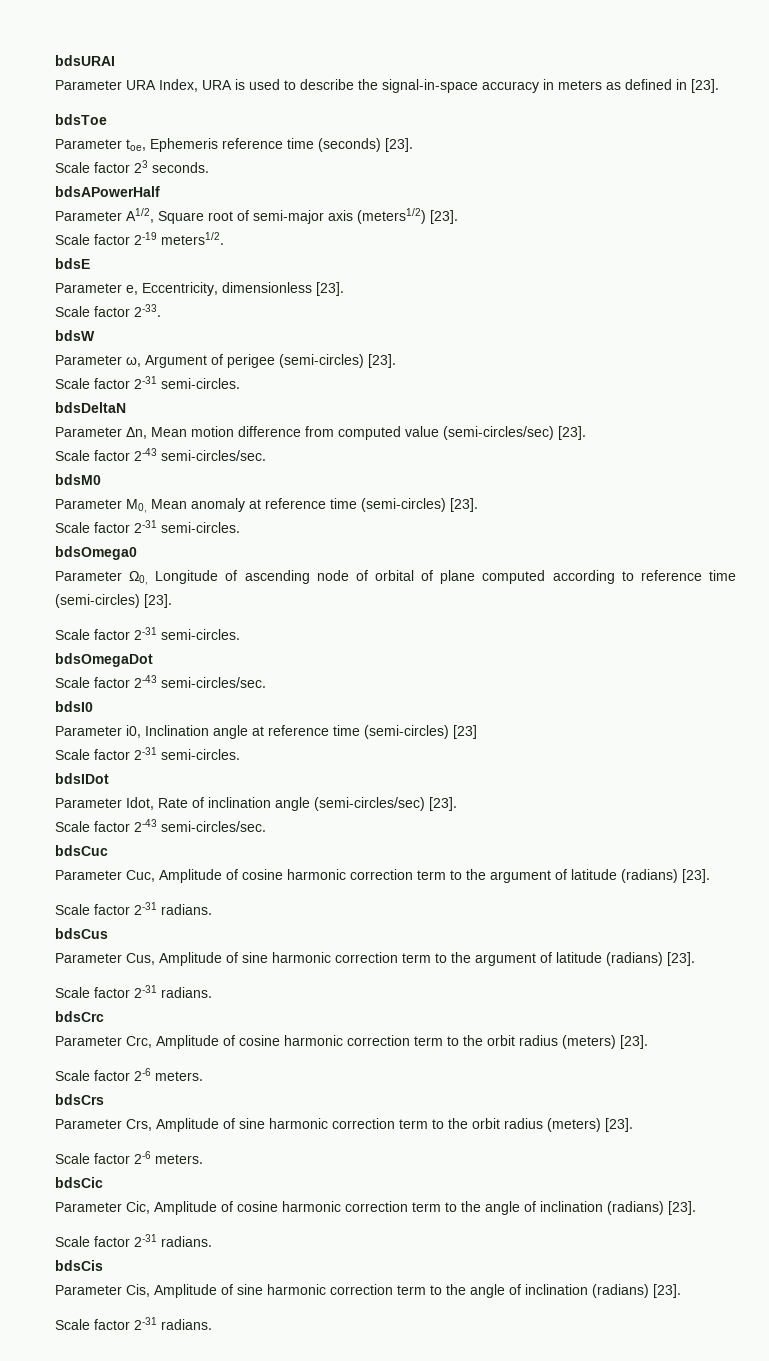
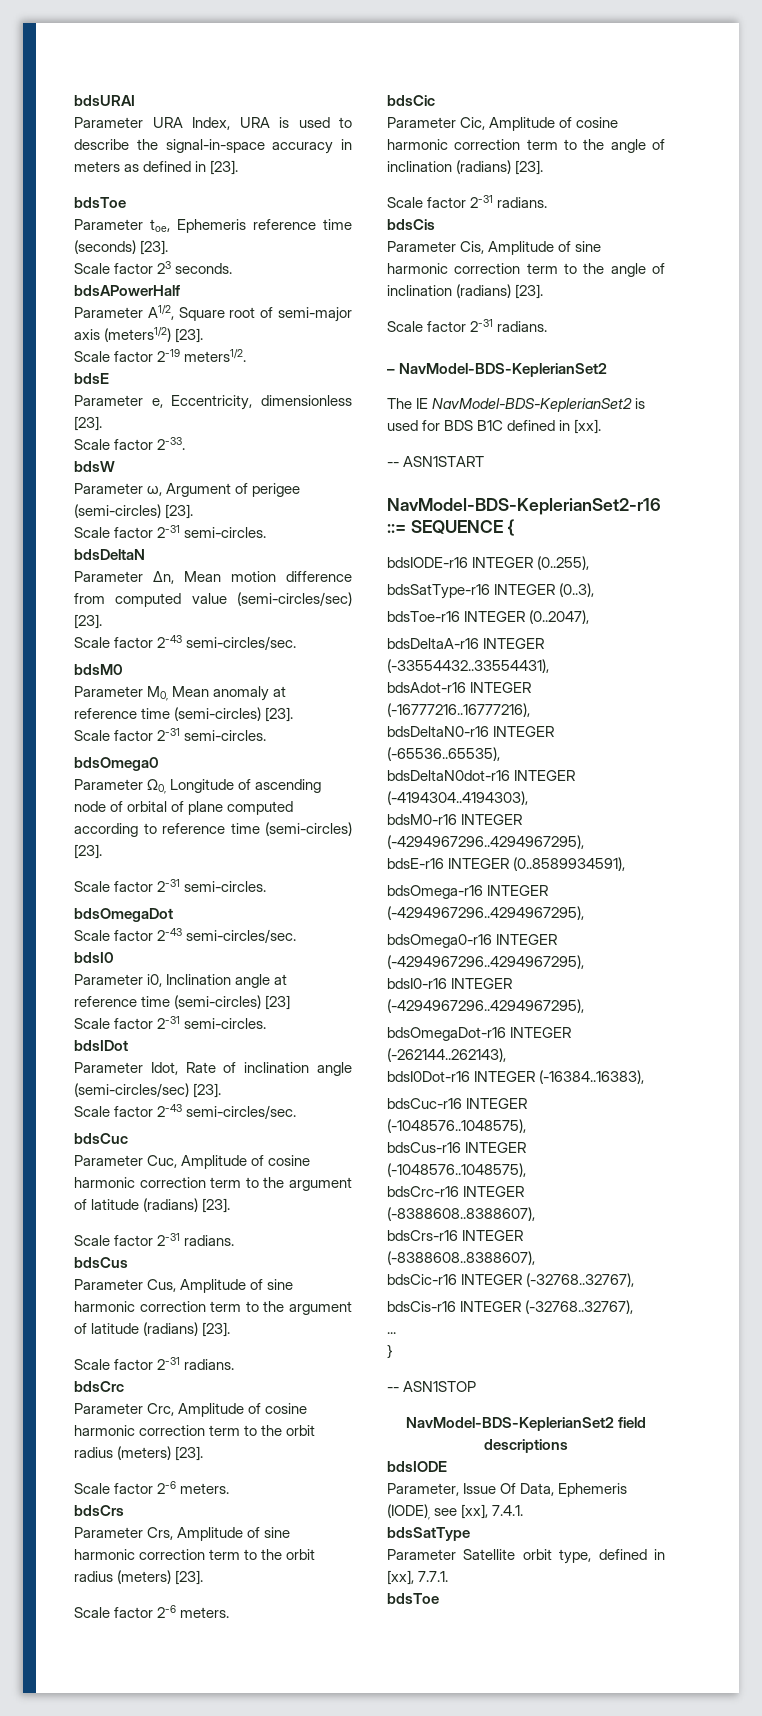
+ – NavModel-BDS-KeplerianSet2
+ The IE NavModel-BDS-KeplerianSet2 is used for BDS B1C defined in [xx].
+ -- ASN1START
+ NavModel-BDS-KeplerianSet2-r16 ::= SEQUENCE {
+ bdsIODE-r16 INTEGER (0..255),
+ bdsSatType-r16 INTEGER (0..3),
+ bdsToe-r16 INTEGER (0..2047),
+ bdsDeltaA-r16 INTEGER (-33554432..33554431),
+ bdsAdot-r16 INTEGER (-16777216..16777216),
+ bdsDeltaN0-r16 INTEGER (-65536..65535),
+ bdsDeltaN0dot-r16 INTEGER (-4194304..4194303),
+ bdsM0-r16 INTEGER (-4294967296..4294967295),
+ bdsE-r16 INTEGER (0..8589934591),
+ bdsOmega-r16 INTEGER (-4294967296..4294967295),
+ bdsOmega0-r16 INTEGER (-4294967296..4294967295),
+ bdsI0-r16 INTEGER (-4294967296..4294967295),
+ bdsOmegaDot-r16 INTEGER (-262144..262143),
+ bdsI0Dot-r16 INTEGER (-16384..16383),
+ bdsCuc-r16 INTEGER (-1048576..1048575),
+ bdsCus-r16 INTEGER (-1048576..1048575),
+ bdsCrc-r16 INTEGER (-8388608..8388607),
+ bdsCrs-r16 INTEGER (-8388608..8388607),
+ bdsCic-r16 INTEGER (-32768..32767),
+ bdsCis-r16 INTEGER (-32768..32767),
+ ...
+ }
+ -- ASN1STOP
+ NavModel-BDS-KeplerianSet2 field descriptions
+ bdsIODE
+ Parameter, Issue Of Data, Ephemeris (IODE), see [xx], 7.4.1.
+ bdsSatType
+ Parameter Satellite orbit type, defined in [xx], 7.7.1.
+ bdsToe

